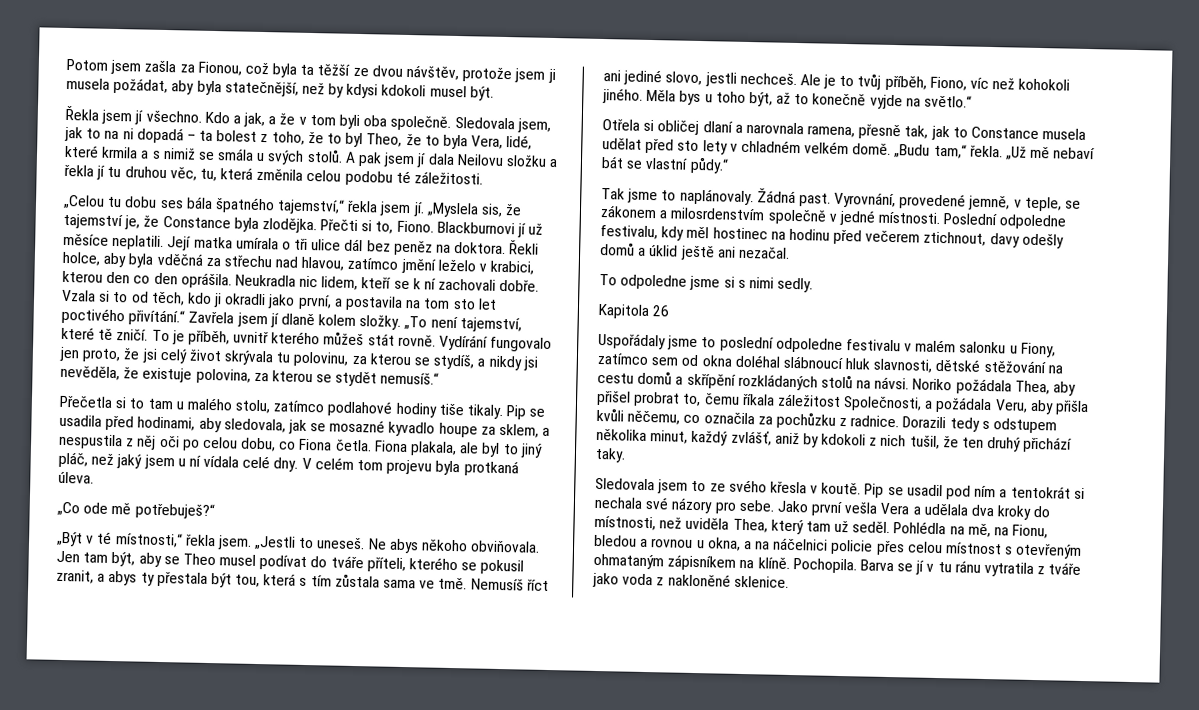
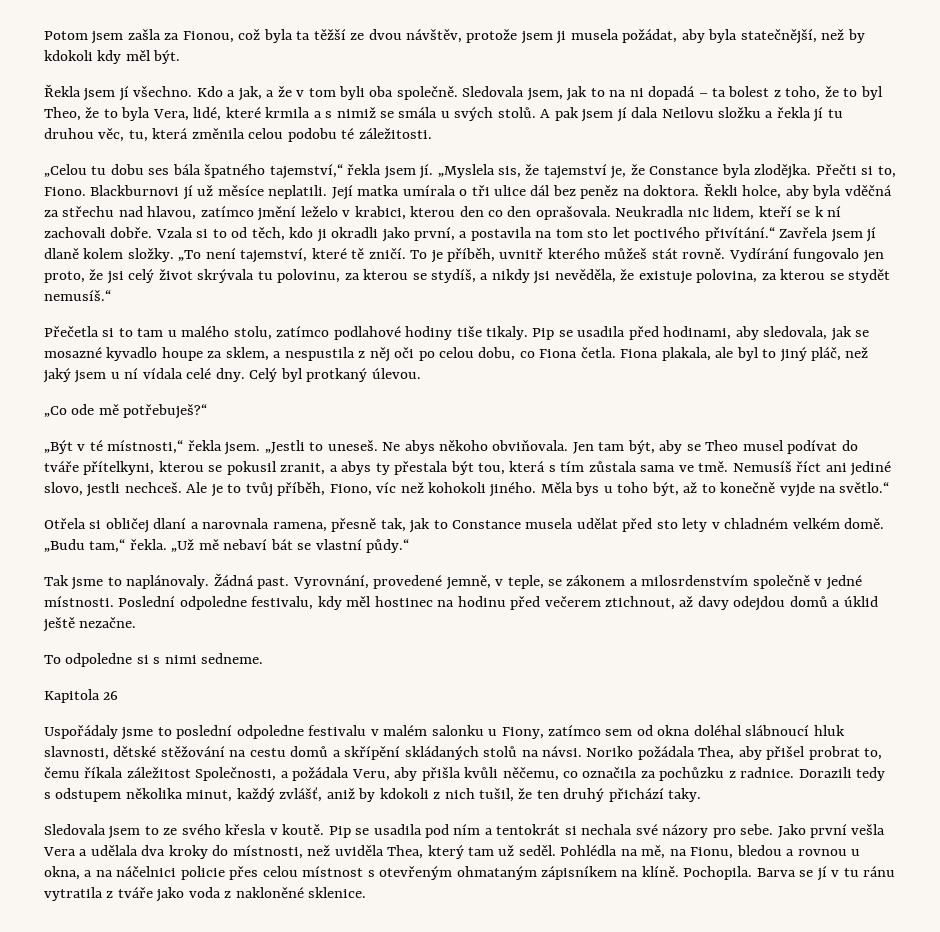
- Potom jsem zašla za Fionou, což byla ta těžší ze dvou návštěv, protože jsem ji musela požádat, aby byla statečnější, než by kdysi kdokoli musel být.
+ Potom jsem zašla za Fionou, což byla ta těžší ze dvou návštěv, protože jsem ji musela požádat, aby byla statečnější, než by kdokoli kdy měl být.
- Řekli holce, aby byla vděčná za střechu nad hlavou, zatímco jmění leželo v krabici, kterou den co den oprášila.
+ Řekli holce, aby byla vděčná za střechu nad hlavou, zatímco jmění leželo v krabici, kterou den co den oprašovala.
- V celém tom projevu byla protkaná úleva.
+ Celý byl protkaný úlevou.
- Jen tam být, aby se Theo musel podívat do tváře příteli, kterého se pokusil zranit, a abys ty přestala být tou, která s tím zůstala sama ve tmě.
+ Jen tam být, aby se Theo musel podívat do tváře přítelkyni, kterou se pokusil zranit, a abys ty přestala být tou, která s tím zůstala sama ve tmě.
- Poslední odpoledne festivalu, kdy měl hostinec na hodinu před večerem ztichnout, davy odešly domů a úklid ještě ani nezačal.
+ Poslední odpoledne festivalu, kdy měl hostinec na hodinu před večerem ztichnout, až davy odejdou domů a úklid ještě nezačne.
- To odpoledne jsme si s nimi sedly.
+ To odpoledne si s nimi sedneme.
- Uspořádaly jsme to poslední odpoledne festivalu v malém salonku u Fiony, zatímco sem od okna doléhal slábnoucí hluk slavnosti, dětské stěžování na cestu domů a skřípění rozkládaných stolů na návsi.
+ Uspořádaly jsme to poslední odpoledne festivalu v malém salonku u Fiony, zatímco sem od okna doléhal slábnoucí hluk slavnosti, dětské stěžování na cestu domů a skřípění skládaných stolů na návsi.
- Pip se usadil pod ním a tentokrát si nechala své názory pro sebe.
+ Pip se usadila pod ním a tentokrát si nechala své názory pro sebe.

